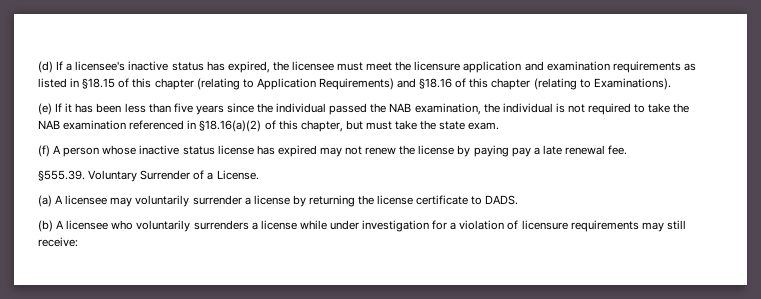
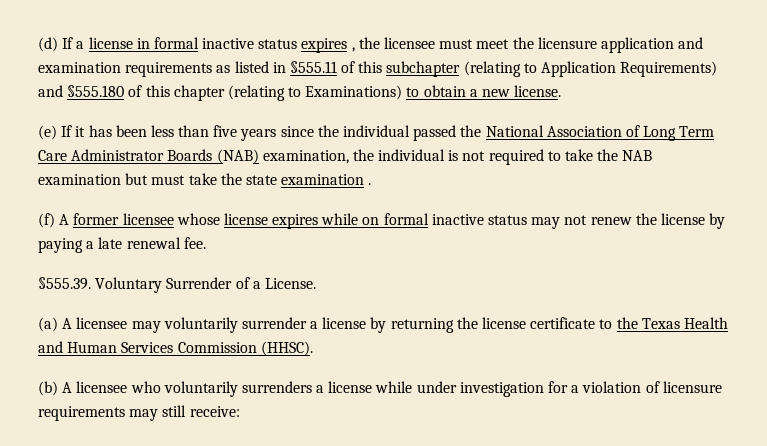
- (d) If a licensee's inactive status has expired, the licensee must meet the licensure application and examination requirements as listed in §18.15 of this chapter (relating to Application Requirements) and §18.16 of this chapter (relating to Examinations).
+ (d) If a license in formal inactive status expires , the licensee must meet the licensure application and examination requirements as listed in §555.11 of this subchapter (relating to Application Requirements) and §555.180 of this chapter (relating to Examinations) to obtain a new license.
- (e) If it has been less than five years since the individual passed the NAB examination, the individual is not required to take the NAB examination referenced in §18.16(a)(2) of this chapter, but must take the state exam.
+ (e) If it has been less than five years since the individual passed the National Association of Long Term Care Administrator Boards (NAB) examination, the individual is not required to take the NAB examination but must take the state examination .
- (f) A person whose inactive status license has expired may not renew the license by paying pay a late renewal fee.
+ (f) A former licensee whose license expires while on formal inactive status may not renew the license by paying a late renewal fee.
- (a) A licensee may voluntarily surrender a license by returning the license certificate to DADS.
+ (a) A licensee may voluntarily surrender a license by returning the license certificate to the Texas Health and Human Services Commission (HHSC).

